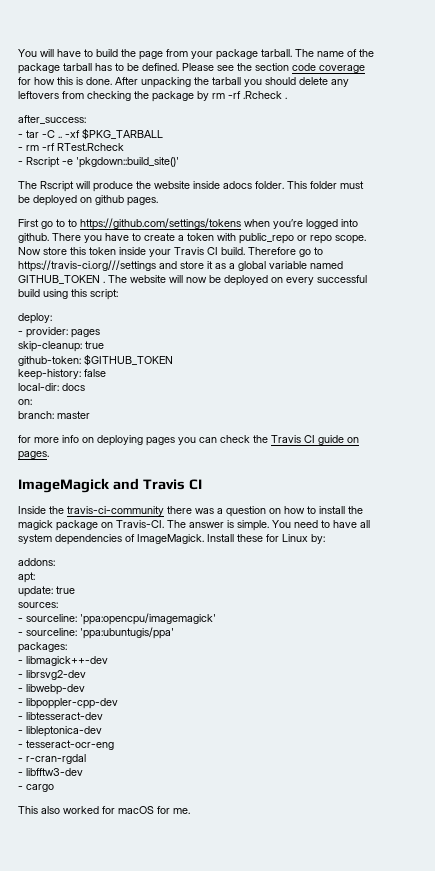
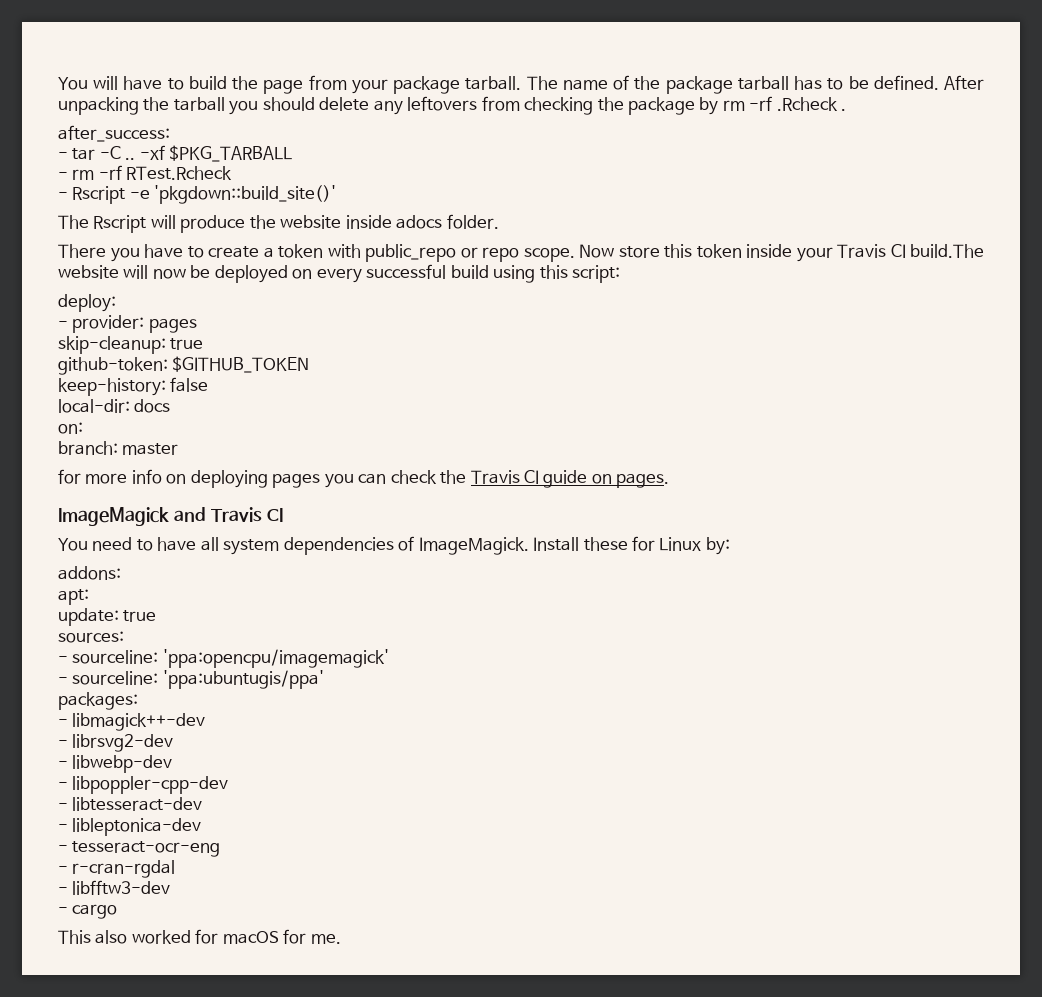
- Please see the section code coverage for how this is done.
- The Rscript will produce the website inside adocs folder. This folder must be deployed on github pages.
- First go to to https://github.com/settings/tokens when you’re logged into github. There you have to create a token with public_repo or repo scope.
+ The Rscript will produce the website inside adocs folder.
+ There you have to create a token with public_repo or repo scope.
- Now store this token inside your Travis CI build. Therefore go to https://travis-ci.org///settings and store it as a global variable named GITHUB_TOKEN . The website will now be deployed on every successful build using this script:
+ Now store this token inside your Travis CI build.The website will now be deployed on every successful build using this script:
- Inside the travis-ci-community there was a question on how to install the magick package on Travis-CI. The answer is simple.

